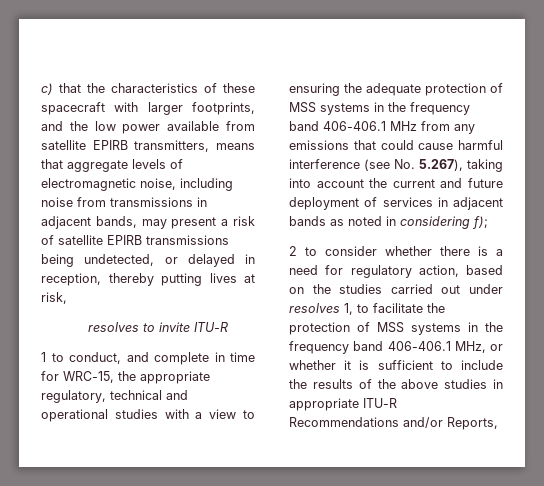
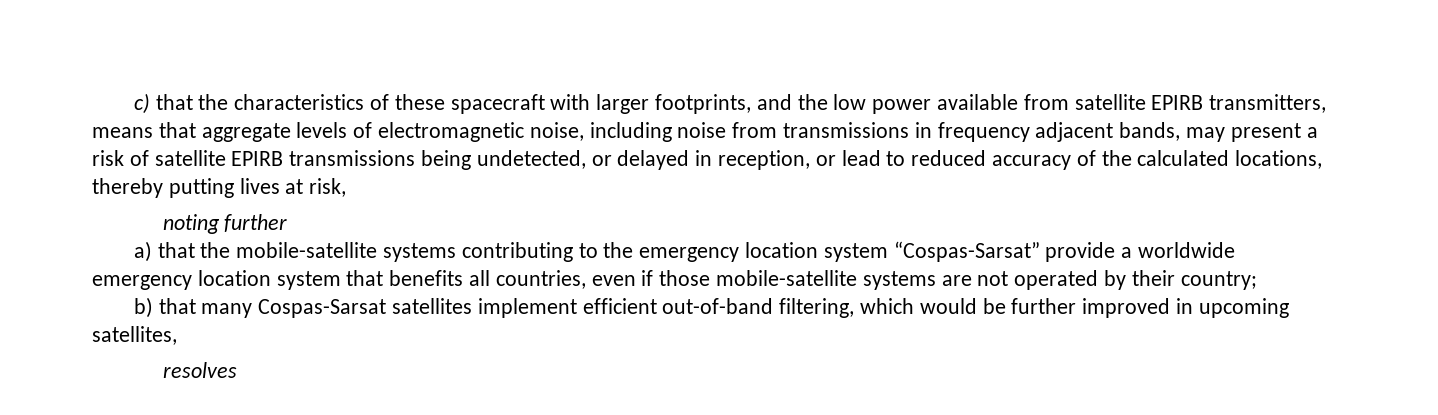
- c) that the characteristics of these spacecraft with larger footprints, and the low power available from satellite EPIRB transmitters, means that aggregate levels of electromagnetic noise, including noise from transmissions in adjacent bands, may present a risk of satellite EPIRB transmissions being undetected, or delayed in reception, thereby putting lives at risk,
+ c) that the characteristics of these spacecraft with larger footprints, and the low power available from satellite EPIRB transmitters, means that aggregate levels of electromagnetic noise, including noise from transmissions in frequency adjacent bands, may present a risk of satellite EPIRB transmissions being undetected, or delayed in reception, or lead to reduced accuracy of the calculated locations, thereby putting lives at risk,
- resolves to invite ITU-R
- 1 to conduct, and complete in time for WRC-15, the appropriate regulatory, technical and operational studies with a view to ensuring the adequate protection of MSS systems in the frequency band 406-406.1 MHz from any emissions that could cause harmful interference (see No. 5.267), taking into account the current and future deployment of services in adjacent bands as noted in considering f);
- 2 to consider whether there is a need for regulatory action, based on the studies carried out under resolves 1, to facilitate the protection of MSS systems in the frequency band 406-406.1 MHz, or whether it is sufficient to include the results of the above studies in appropriate ITU-R Recommendations and/or Reports,
+ noting further
+ a) that the mobile-satellite systems contributing to the emergency location system “Cospas-Sarsat” provide a worldwide emergency location system that benefits all countries, even if those mobile-satellite systems are not operated by their country;
+ b) that many Cospas-Sarsat satellites implement efficient out-of-band filtering, which would be further improved in upcoming satellites,
+ resolves

